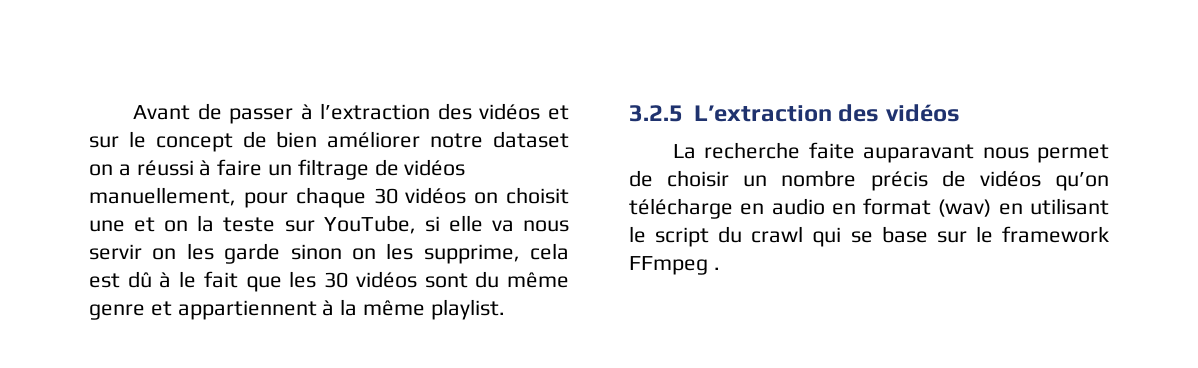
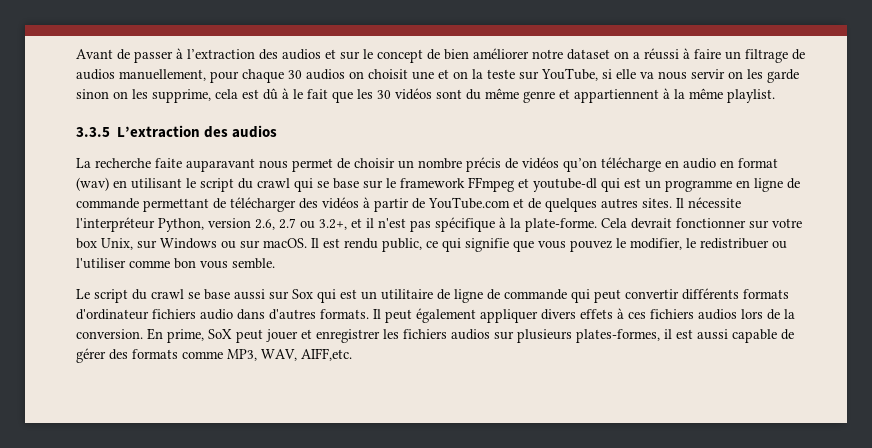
- Avant de passer à l’extraction des vidéos et sur le concept de bien améliorer notre dataset on a réussi à faire un filtrage de vidéos manuellement, pour chaque 30 vidéos on choisit une et on la teste sur YouTube, si elle va nous servir on les garde sinon on les supprime, cela est dû à le fait que les 30 vidéos sont du même genre et appartiennent à la même playlist.
+ Avant de passer à l’extraction des audios et sur le concept de bien améliorer notre dataset on a réussi à faire un filtrage de audios manuellement, pour chaque 30 audios on choisit une et on la teste sur YouTube, si elle va nous servir on les garde sinon on les supprime, cela est dû à le fait que les 30 vidéos sont du même genre et appartiennent à la même playlist.
- 3.2.5 L’extraction des vidéos
+ 3.3.5 L’extraction des audios
- La recherche faite auparavant nous permet de choisir un nombre précis de vidéos qu’on télécharge en audio en format (wav) en utilisant le script du crawl qui se base sur le framework FFmpeg .
+ La recherche faite auparavant nous permet de choisir un nombre précis de vidéos qu’on télécharge en audio en format (wav) en utilisant le script du crawl qui se base sur le framework FFmpeg et youtube-dl qui est un programme en ligne de commande permettant de télécharger des vidéos à partir de YouTube.com et de quelques autres sites. Il nécessite l'interpréteur Python, version 2.6, 2.7 ou 3.2+, et il n'est pas spécifique à la plate-forme. Cela devrait fonctionner sur votre box Unix, sur Windows ou sur macOS. Il est rendu public, ce qui signifie que vous pouvez le modifier, le redistribuer ou l'utiliser comme bon vous semble.
+ Le script du crawl se base aussi sur Sox qui est un utilitaire de ligne de commande qui peut convertir différents formats d'ordinateur fichiers audio dans d'autres formats. Il peut également appliquer divers effets à ces fichiers audios lors de la conversion. En prime, SoX peut jouer et enregistrer les fichiers audios sur plusieurs plates-formes, il est aussi capable de gérer des formats comme MP3, WAV, AIFF,etc.

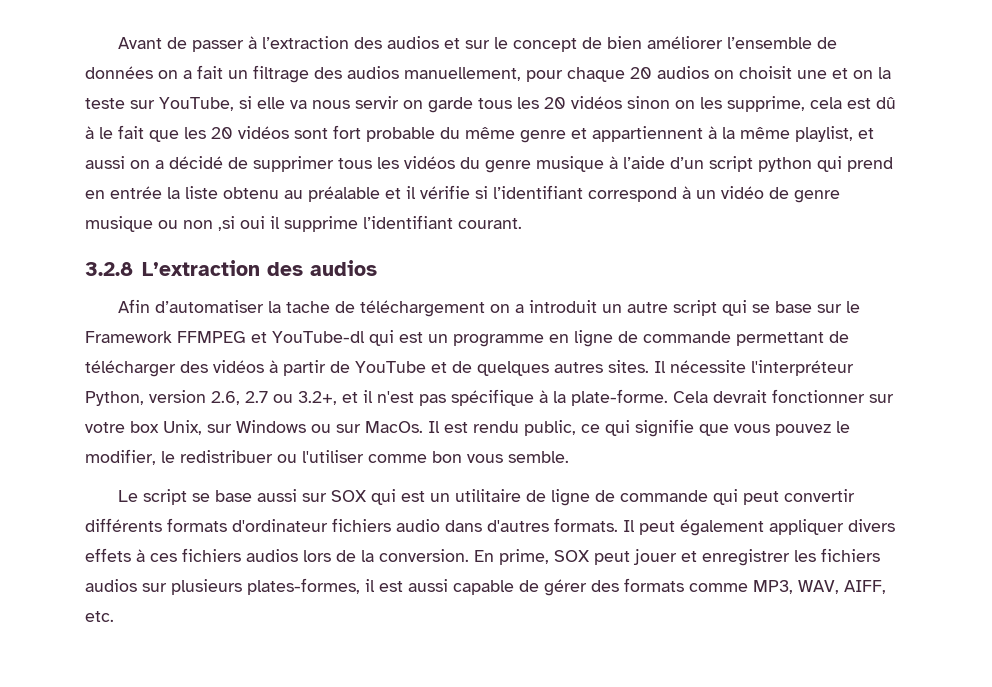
- Avant de passer à l’extraction des audios et sur le concept de bien améliorer notre dataset on a réussi à faire un filtrage de audios manuellement, pour chaque 30 audios on choisit une et on la teste sur YouTube, si elle va nous servir on les garde sinon on les supprime, cela est dû à le fait que les 30 vidéos sont du même genre et appartiennent à la même playlist.
- 3.3.5 L’extraction des audios
- La recherche faite auparavant nous permet de choisir un nombre précis de vidéos qu’on télécharge en audio en format (wav) en utilisant le script du crawl qui se base sur le framework FFmpeg et youtube-dl qui est un programme en ligne de commande permettant de télécharger des vidéos à partir de YouTube.com et de quelques autres sites.
+ Avant de passer à l’extraction des audios et sur le concept de bien améliorer l’ensemble de données on a fait un filtrage des audios manuellement, pour chaque 20 audios on choisit une et on la teste sur YouTube, si elle va nous servir on garde tous les 20 vidéos sinon on les supprime, cela est dû à le fait que les 20 vidéos sont fort probable du même genre et appartiennent à la même playlist, et aussi on a décidé de supprimer tous les vidéos du genre musique à l’aide d’un script python qui prend en entrée la liste obtenu au préalable et il vérifie si l’identifiant correspond à un vidéo de genre musique ou non ,si oui il supprime l’identifiant courant.
+ 3.2.8 L’extraction des audios
+ Afin d’automatiser la tache de téléchargement on a introduit un autre script qui se base sur le Framework FFMPEG et YouTube-dl qui est un programme en ligne de commande permettant de télécharger des vidéos à partir de YouTube et de quelques autres sites.
- Cela devrait fonctionner sur votre box Unix, sur Windows ou sur macOS.
+ Cela devrait fonctionner sur votre box Unix, sur Windows ou sur MacOs.
- Le script du crawl se base aussi sur Sox qui est un utilitaire de ligne de commande qui peut convertir différents formats d'ordinateur fichiers audio dans d'autres formats.
+ Le script se base aussi sur SOX qui est un utilitaire de ligne de commande qui peut convertir différents formats d'ordinateur fichiers audio dans d'autres formats.
- En prime, SoX peut jouer et enregistrer les fichiers audios sur plusieurs plates-formes, il est aussi capable de gérer des formats comme MP3, WAV, AIFF,etc.
+ En prime, SOX peut jouer et enregistrer les fichiers audios sur plusieurs plates-formes, il est aussi capable de gérer des formats comme MP3, WAV, AIFF, etc.

